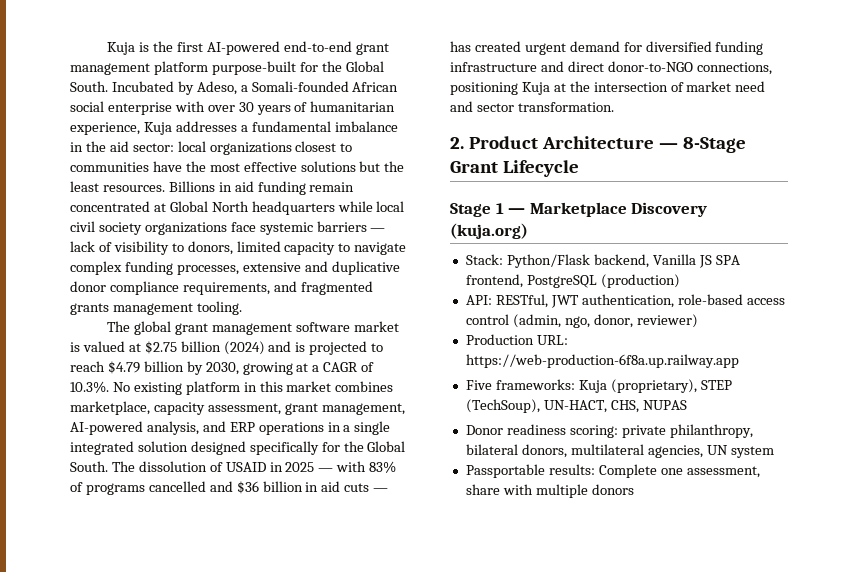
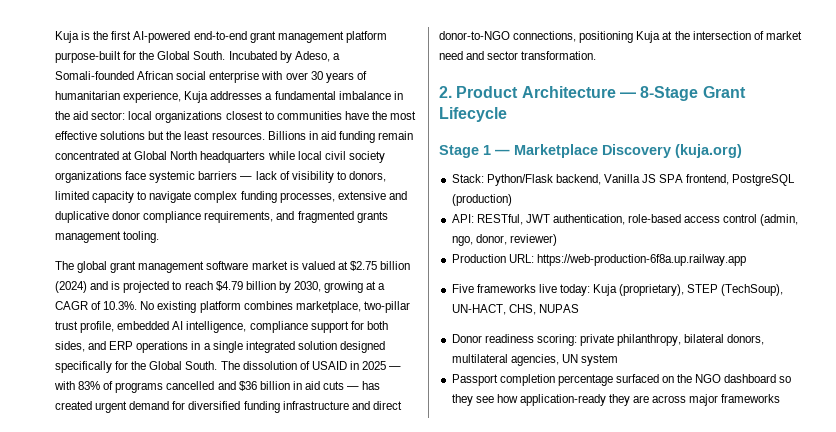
- The global grant management software market is valued at $2.75 billion (2024) and is projected to reach $4.79 billion by 2030, growing at a CAGR of 10.3%. No existing platform in this market combines marketplace, capacity assessment, grant management, AI-powered analysis, and ERP operations in a single integrated solution designed specifically for the Global South.
+ The global grant management software market is valued at $2.75 billion (2024) and is projected to reach $4.79 billion by 2030, growing at a CAGR of 10.3%. No existing platform combines marketplace, two-pillar trust profile, embedded AI intelligence, compliance support for both sides, and ERP operations in a single integrated solution designed specifically for the Global South.
- Five frameworks: Kuja (proprietary), STEP (TechSoup), UN-HACT, CHS, NUPAS
+ Five frameworks live today: Kuja (proprietary), STEP (TechSoup), UN-HACT, CHS, NUPAS
- Passportable results: Complete one assessment, share with multiple donors
+ Passport completion percentage surfaced on the NGO dashboard so they see how application-ready they are across major frameworks

